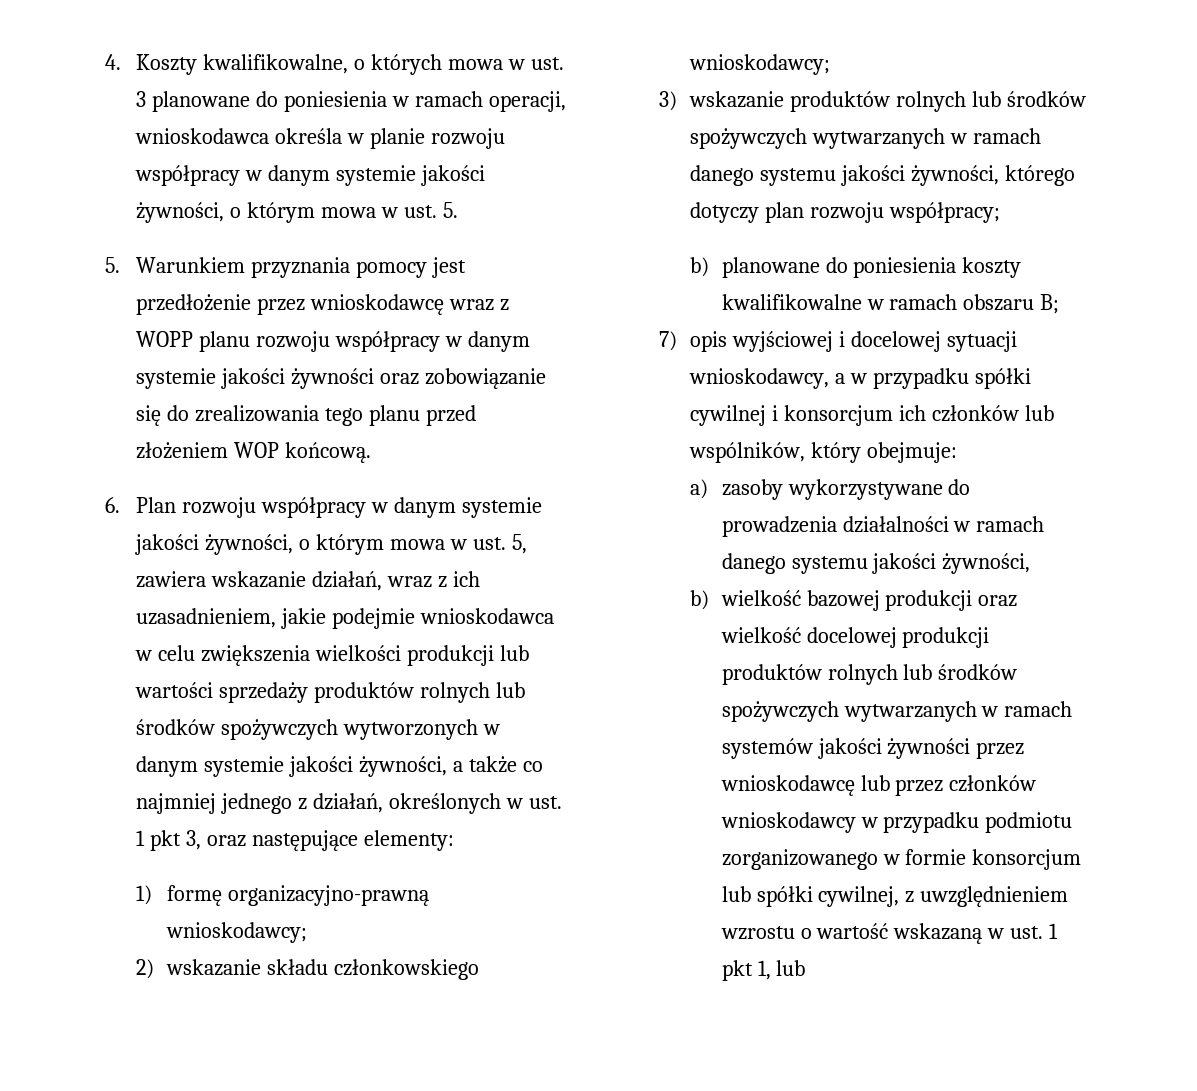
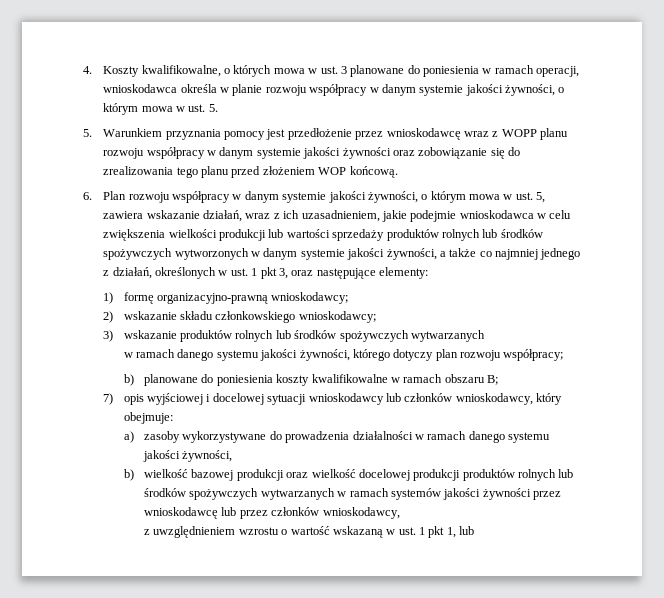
- 3) wskazanie produktów rolnych lub środków spożywczych wytwarzanych w ramach danego systemu jakości żywności, którego dotyczy plan rozwoju współpracy;
+ 3) wskazanie produktów rolnych lub środków spożywczych wytwarzanych
+ w ramach danego systemu jakości żywności, którego dotyczy plan rozwoju współpracy;
- 7) opis wyjściowej i docelowej sytuacji wnioskodawcy, a w przypadku spółki cywilnej i konsorcjum ich członków lub wspólników, który obejmuje:
+ 7) opis wyjściowej i docelowej sytuacji wnioskodawcy lub członków wnioskodawcy, który obejmuje:
- b) wielkość bazowej produkcji oraz wielkość docelowej produkcji produktów rolnych lub środków spożywczych wytwarzanych w ramach systemów jakości żywności przez wnioskodawcę lub przez członków wnioskodawcy w przypadku podmiotu zorganizowanego w formie konsorcjum lub spółki cywilnej, z uwzględnieniem wzrostu o wartość wskazaną w ust. 1 pkt 1, lub
+ b) wielkość bazowej produkcji oraz wielkość docelowej produkcji produktów rolnych lub środków spożywczych wytwarzanych w ramach systemów jakości żywności przez wnioskodawcę lub przez członków wnioskodawcy,
+ z uwzględnieniem wzrostu o wartość wskazaną w ust. 1 pkt 1, lub

